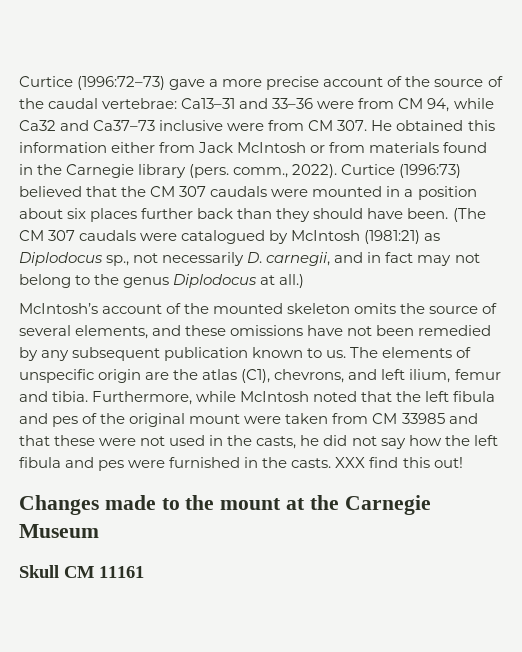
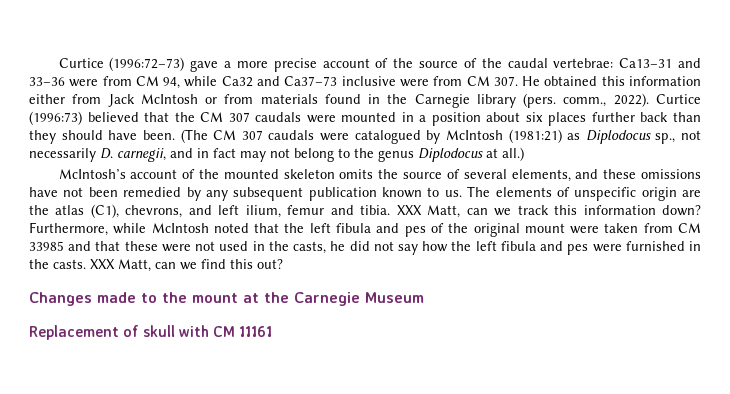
+ XXX Matt, can we track this information down?
- XXX find this out!
+ XXX Matt, can we find this out?
- Skull CM 11161
+ Replacement of skull with CM 11161

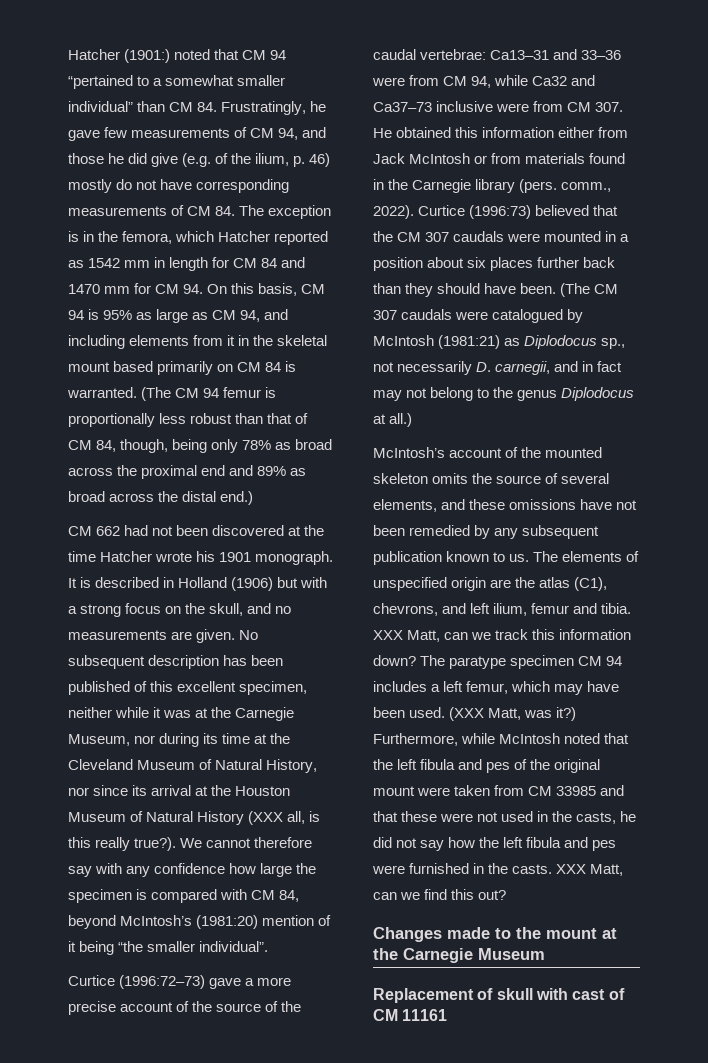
+ Hatcher (1901:) noted that CM 94 “pertained to a somewhat smaller individual” than CM 84. Frustratingly, he gave few measurements of CM 94, and those he did give (e.g. of the ilium, p. 46) mostly do not have corresponding measurements of CM 84. The exception is in the femora, which Hatcher reported as 1542 mm in length for CM 84 and 1470 mm for CM 94. On this basis, CM 94 is 95% as large as CM 94, and including elements from it in the skeletal mount based primarily on CM 84 is warranted. (The CM 94 femur is proportionally less robust than that of CM 84, though, being only 78% as broad across the proximal end and 89% as broad across the distal end.)
+ CM 662 had not been discovered at the time Hatcher wrote his 1901 monograph. It is described in Holland (1906) but with a strong focus on the skull, and no measurements are given. No subsequent description has been published of this excellent specimen, neither while it was at the Carnegie Museum, nor during its time at the Cleveland Museum of Natural History, nor since its arrival at the Houston Museum of Natural History (XXX all, is this really true?). We cannot therefore say with any confidence how large the specimen is compared with CM 84, beyond McIntosh’s (1981:20) mention of it being “the smaller individual”.
- The elements of unspecific origin are the atlas (C1), chevrons, and left ilium, femur and tibia.
+ The elements of unspecified origin are the atlas (C1), chevrons, and left ilium, femur and tibia.
+ The paratype specimen CM 94 includes a left femur, which may have been used. (XXX Matt, was it?)
- Replacement of skull with CM 11161
+ Replacement of skull with cast of CM 11161

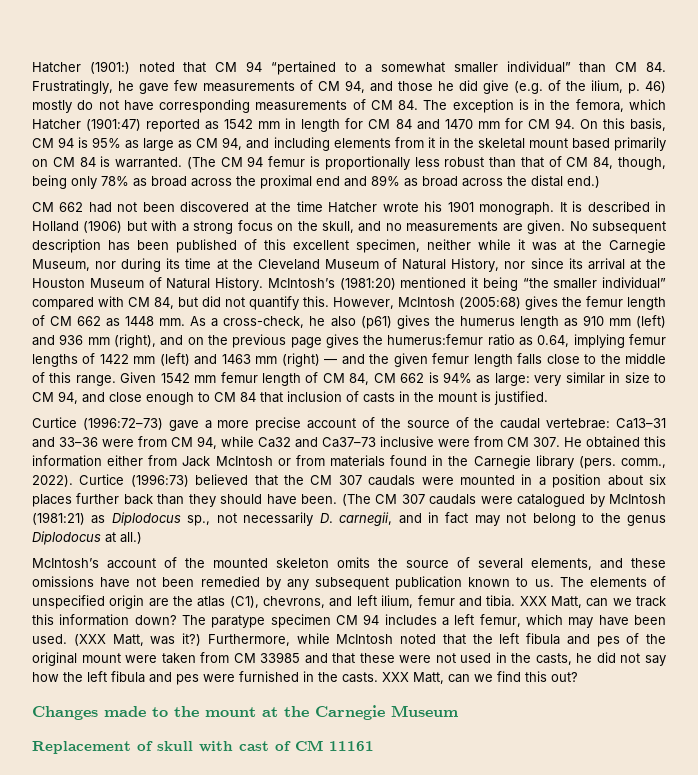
- noted that CM 94 “pertained to a somewhat smaller individual” than CM 84. Frustratingly, he gave few measurements of CM 94, and those he did give (e.g. of the ilium, p. 46) mostly do not have corresponding measurements of CM 84. The exception is in the femora, which Hatcher reported as 1542 mm in length for CM 84 and 1470 mm for CM 94. On this basis, CM 94 is 95% as large as CM 94, and including elements from it in the skeletal mount based primarily on CM 84 is warranted.
+ noted that CM 94 “pertained to a somewhat smaller individual” than CM 84. Frustratingly, he gave few measurements of CM 94, and those he did give (e.g. of the ilium, p. 46) mostly do not have corresponding measurements of CM 84. The exception is in the femora, which Hatcher (1901:47) reported as 1542 mm in length for CM 84 and 1470 mm for CM 94. On this basis, CM 94 is 95% as large as CM 94, and including elements from it in the skeletal mount based primarily on CM 84 is warranted.
- No subsequent description has been published of this excellent specimen, neither while it was at the Carnegie Museum, nor during its time at the Cleveland Museum of Natural History, nor since its arrival at the Houston Museum of Natural History (XXX all, is this really true?). We cannot therefore say with any confidence how large the specimen is compared with CM 84, beyond McIntosh’s (1981:20) mention of it being “the smaller individual”.
+ No subsequent description has been published of this excellent specimen, neither while it was at the Carnegie Museum, nor during its time at the Cleveland Museum of Natural History, nor since its arrival at the Houston Museum of Natural History. McIntosh’s (1981:20) mentioned it being “the smaller individual” compared with CM 84, but did not quantify this. However, McIntosh (2005:68) gives the femur length of CM 662 as 1448 mm. As a cross-check, he also (p61) gives the humerus length as 910 mm (left) and 936 mm (right), and on the previous page gives the humerus:femur ratio as 0.64, implying femur lengths of 1422 mm (left) and 1463 mm (right) — and the given femur length falls close to the middle of this range. Given 1542 mm femur length of CM 84, CM 662 is 94% as large: very similar in size to CM 94, and close enough to CM 84 that inclusion of casts in the mount is justified.

